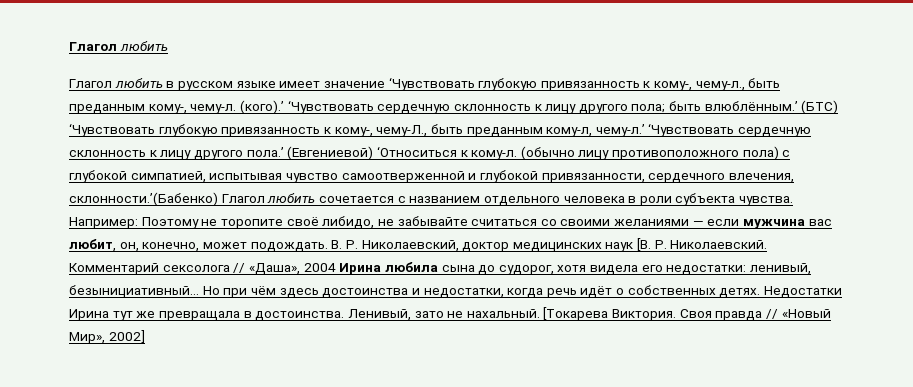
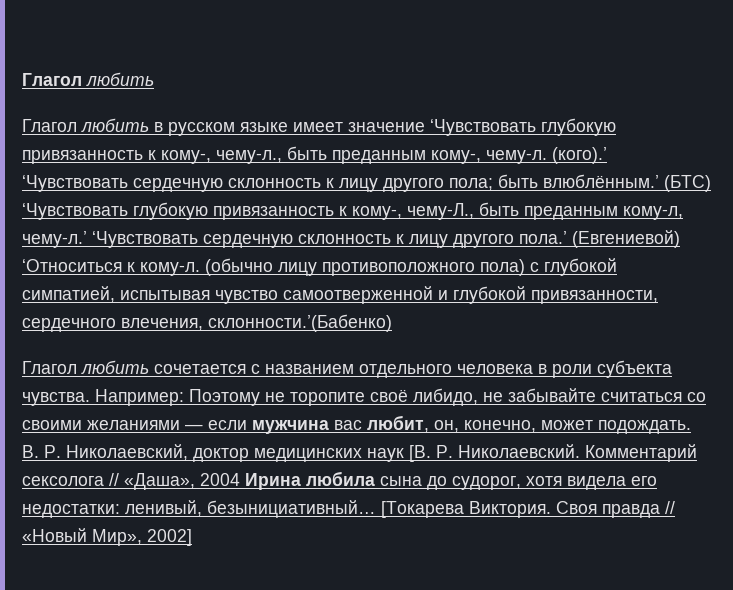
- (обычно лицу противоположного пола) с глубокой симпатией, испытывая чувство самоотверженной и глубокой привязанности, сердечного влечения, склонности.’(Бабенко) Глагол любить сочетается с названием отдельного человека в роли субъекта чувства.
+ (обычно лицу противоположного пола) с глубокой симпатией, испытывая чувство самоотверженной и глубокой привязанности, сердечного влечения, склонности.’(Бабенко)
+ Глагол любить сочетается с названием отдельного человека в роли субъекта чувства.
- Но при чём здесь достоинства и недостатки, когда речь идёт о собственных детях. Недостатки Ирина тут же превращала в достоинства. Ленивый, зато не нахальный.

